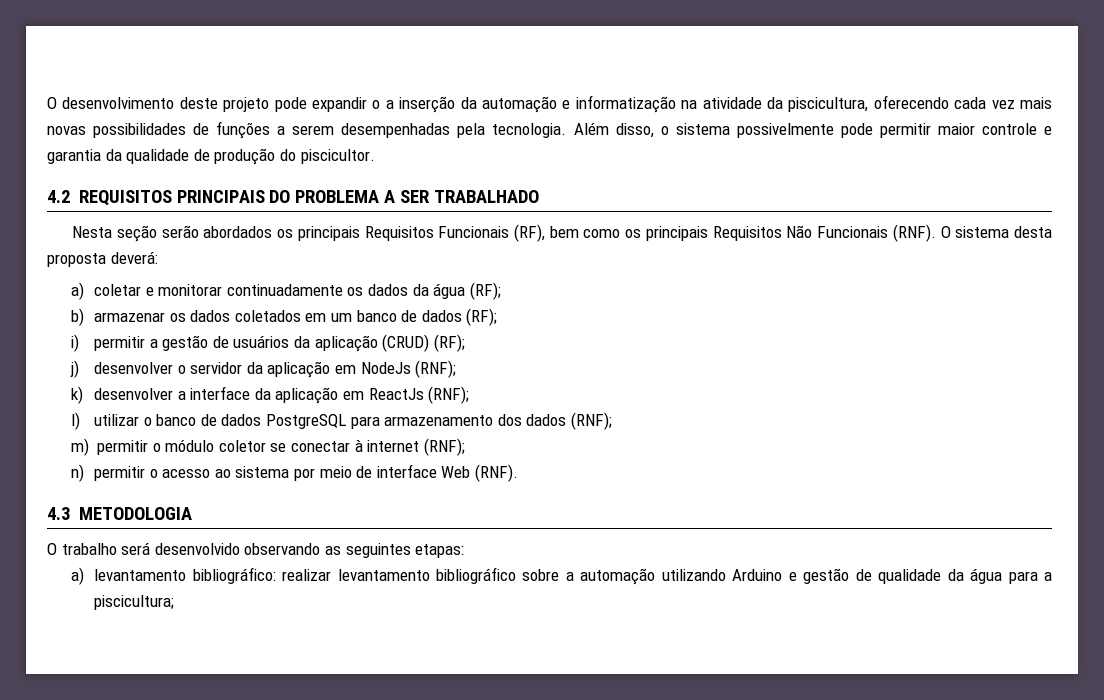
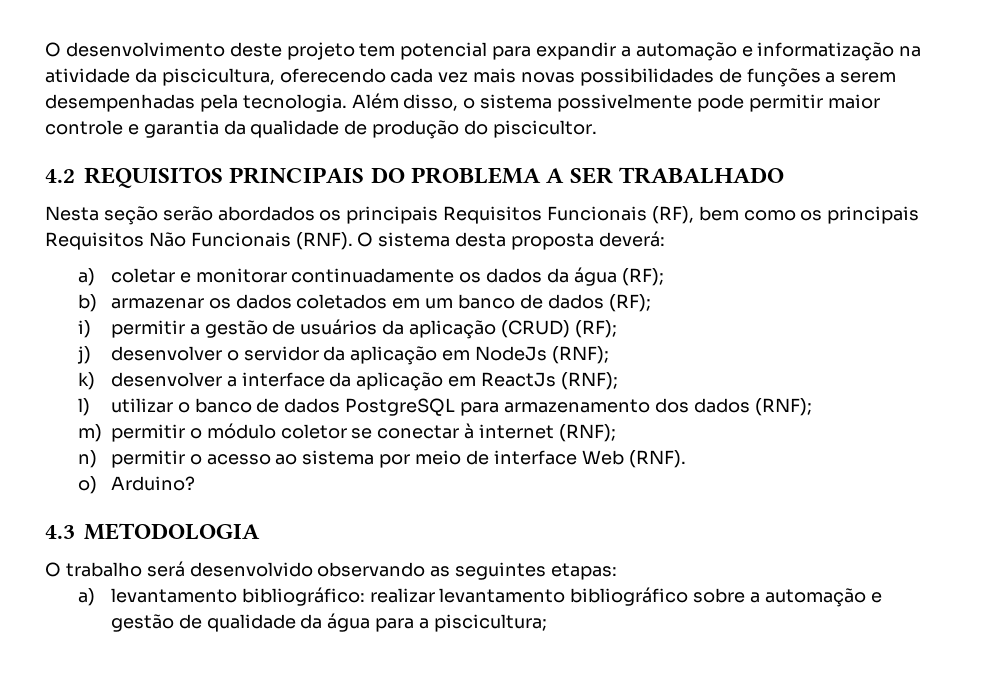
- O desenvolvimento deste projeto pode expandir o a inserção da automação e informatização na atividade da piscicultura, oferecendo cada vez mais novas possibilidades de funções a serem desempenhadas pela tecnologia.
+ O desenvolvimento deste projeto tem potencial para expandir a automação e informatização na atividade da piscicultura, oferecendo cada vez mais novas possibilidades de funções a serem desempenhadas pela tecnologia.
+ o) Arduino?
- a) levantamento bibliográfico: realizar levantamento bibliográfico sobre a automação utilizando Arduino e gestão de qualidade da água para a piscicultura;
+ a) levantamento bibliográfico: realizar levantamento bibliográfico sobre a automação e gestão de qualidade da água para a piscicultura;

